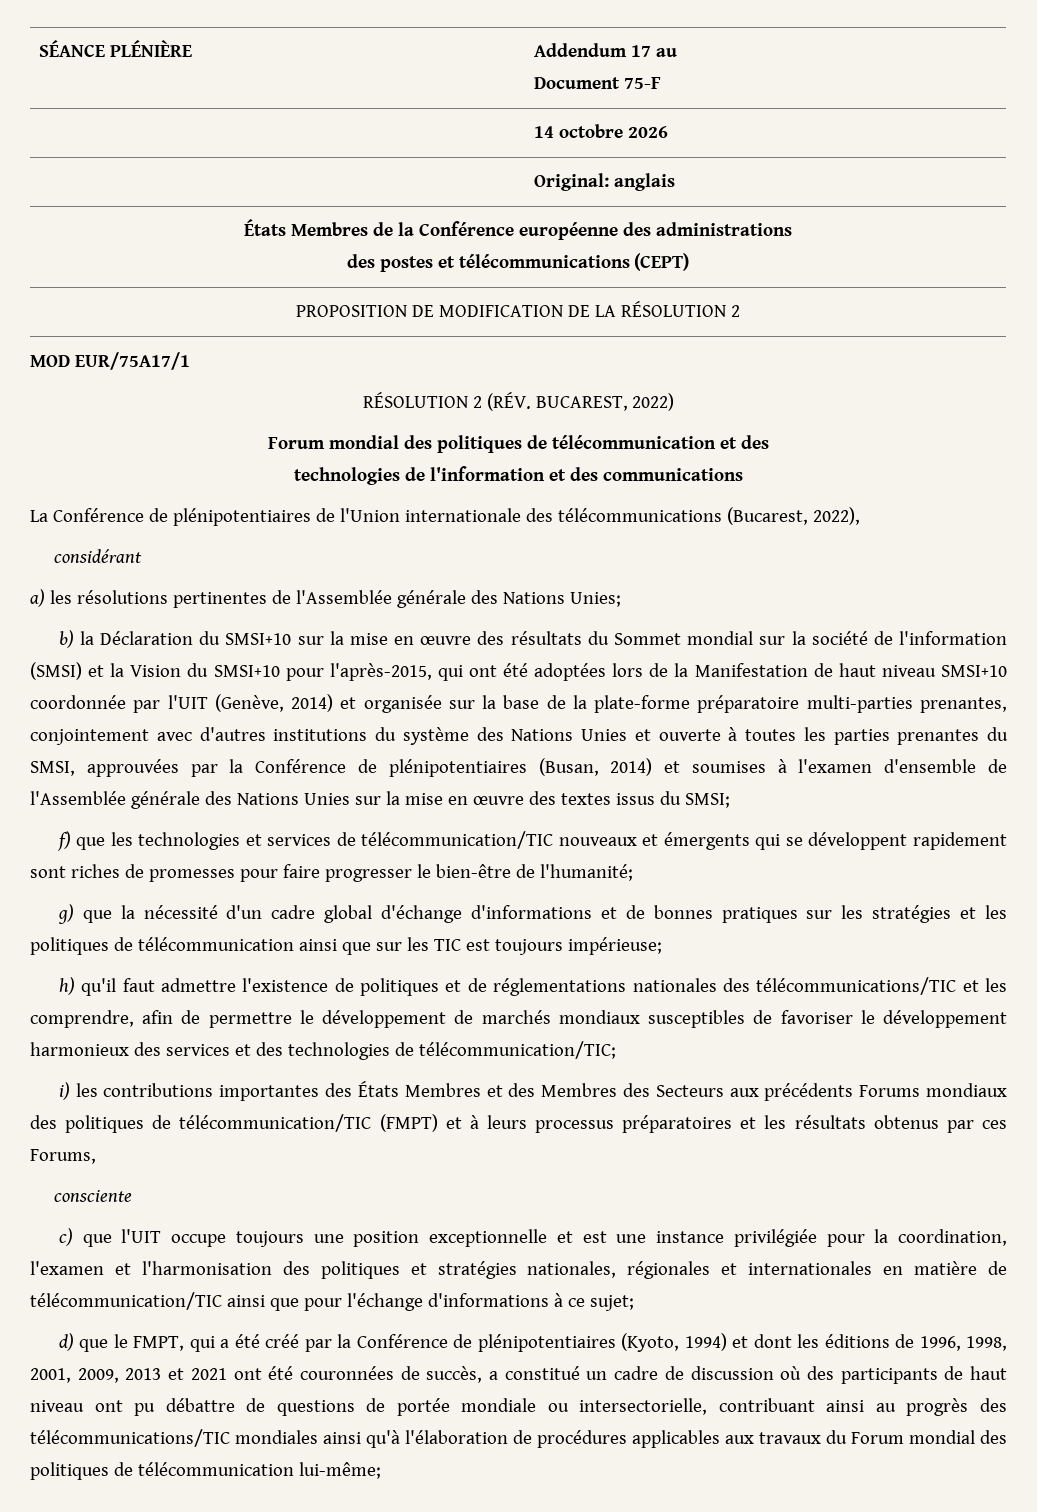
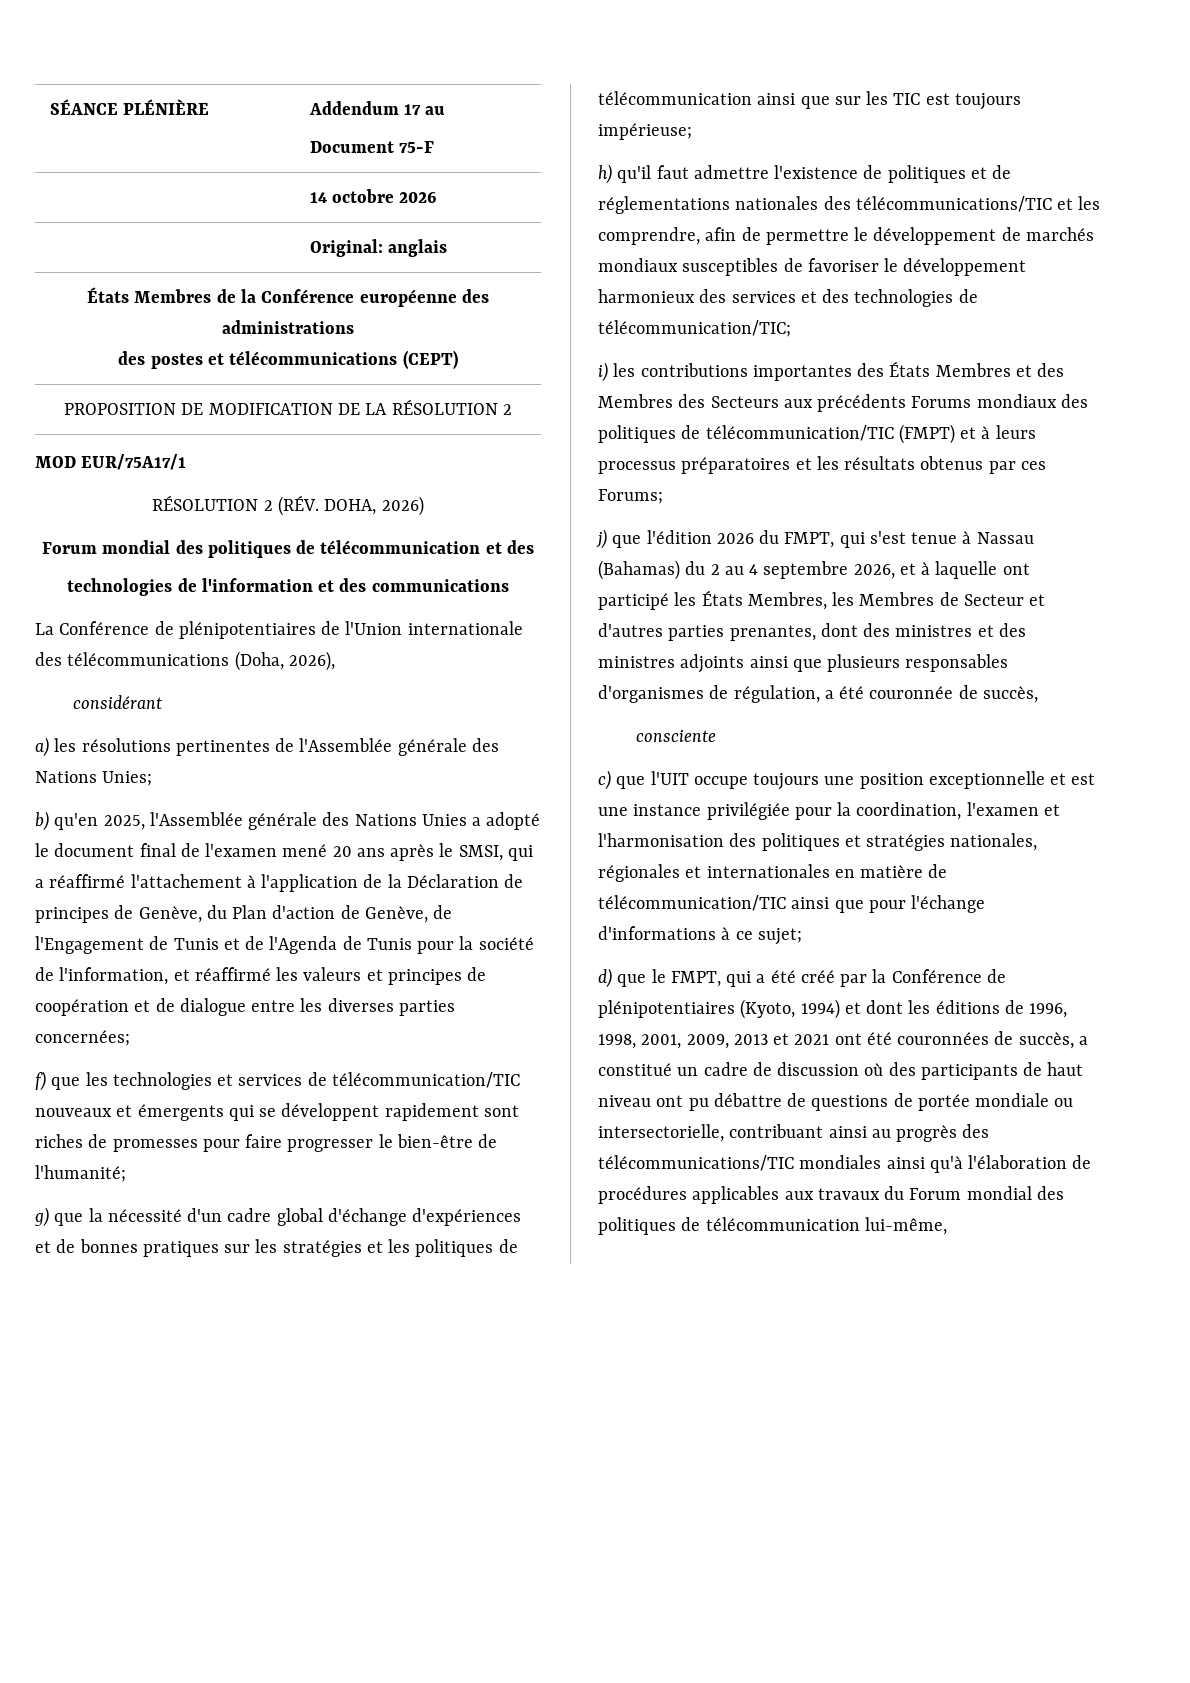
- RÉSOLUTION 2 (RÉV. BUCAREST, 2022)
+ RÉSOLUTION 2 (RÉV. DOHA, 2026)
- La Conférence de plénipotentiaires de l'Union internationale des télécommunications (Bucarest, 2022),
+ La Conférence de plénipotentiaires de l'Union internationale des télécommunications (Doha, 2026),
- b) la Déclaration du SMSI+10 sur la mise en œuvre des résultats du Sommet mondial sur la société de l'information (SMSI) et la Vision du SMSI+10 pour l'après-2015, qui ont été adoptées lors de la Manifestation de haut niveau SMSI+10 coordonnée par l'UIT (Genève, 2014) et organisée sur la base de la plate-forme préparatoire multi-parties prenantes, conjointement avec d'autres institutions du système des Nations Unies et ouverte à toutes les parties prenantes du SMSI, approuvées par la Conférence de plénipotentiaires (Busan, 2014) et soumises à l'examen d'ensemble de l'Assemblée générale des Nations Unies sur la mise en œuvre des textes issus du SMSI;
+ b) qu'en 2025, l'Assemblée générale des Nations Unies a adopté le document final de l'examen mené 20 ans après le SMSI, qui a réaffirmé l'attachement à l'application de la Déclaration de principes de Genève, du Plan d'action de Genève, de l'Engagement de Tunis et de l'Agenda de Tunis pour la société de l'information, et réaffirmé les valeurs et principes de coopération et de dialogue entre les diverses parties concernées;
- g) que la nécessité d'un cadre global d'échange d'informations et de bonnes pratiques sur les stratégies et les politiques de télécommunication ainsi que sur les TIC est toujours impérieuse;
+ g) que la nécessité d'un cadre global d'échange d'expériences et de bonnes pratiques sur les stratégies et les politiques de télécommunication ainsi que sur les TIC est toujours impérieuse;
- i) les contributions importantes des États Membres et des Membres des Secteurs aux précédents Forums mondiaux des politiques de télécommunication/TIC (FMPT) et à leurs processus préparatoires et les résultats obtenus par ces Forums,
+ i) les contributions importantes des États Membres et des Membres des Secteurs aux précédents Forums mondiaux des politiques de télécommunication/TIC (FMPT) et à leurs processus préparatoires et les résultats obtenus par ces Forums;
+ j) que l'édition 2026 du FMPT, qui s'est tenue à Nassau (Bahamas) du 2 au 4 septembre 2026, et à laquelle ont participé les États Membres, les Membres de Secteur et d'autres parties prenantes, dont des ministres et des ministres adjoints ainsi que plusieurs responsables d'organismes de régulation, a été couronnée de succès,
- d) que le FMPT, qui a été créé par la Conférence de plénipotentiaires (Kyoto, 1994) et dont les éditions de 1996, 1998, 2001, 2009, 2013 et 2021 ont été couronnées de succès, a constitué un cadre de discussion où des participants de haut niveau ont pu débattre de questions de portée mondiale ou intersectorielle, contribuant ainsi au progrès des télécommunications/TIC mondiales ainsi qu'à l'élaboration de procédures applicables aux travaux du Forum mondial des politiques de télécommunication lui-même;
+ d) que le FMPT, qui a été créé par la Conférence de plénipotentiaires (Kyoto, 1994) et dont les éditions de 1996, 1998, 2001, 2009, 2013 et 2021 ont été couronnées de succès, a constitué un cadre de discussion où des participants de haut niveau ont pu débattre de questions de portée mondiale ou intersectorielle, contribuant ainsi au progrès des télécommunications/TIC mondiales ainsi qu'à l'élaboration de procédures applicables aux travaux du Forum mondial des politiques de télécommunication lui-même,

